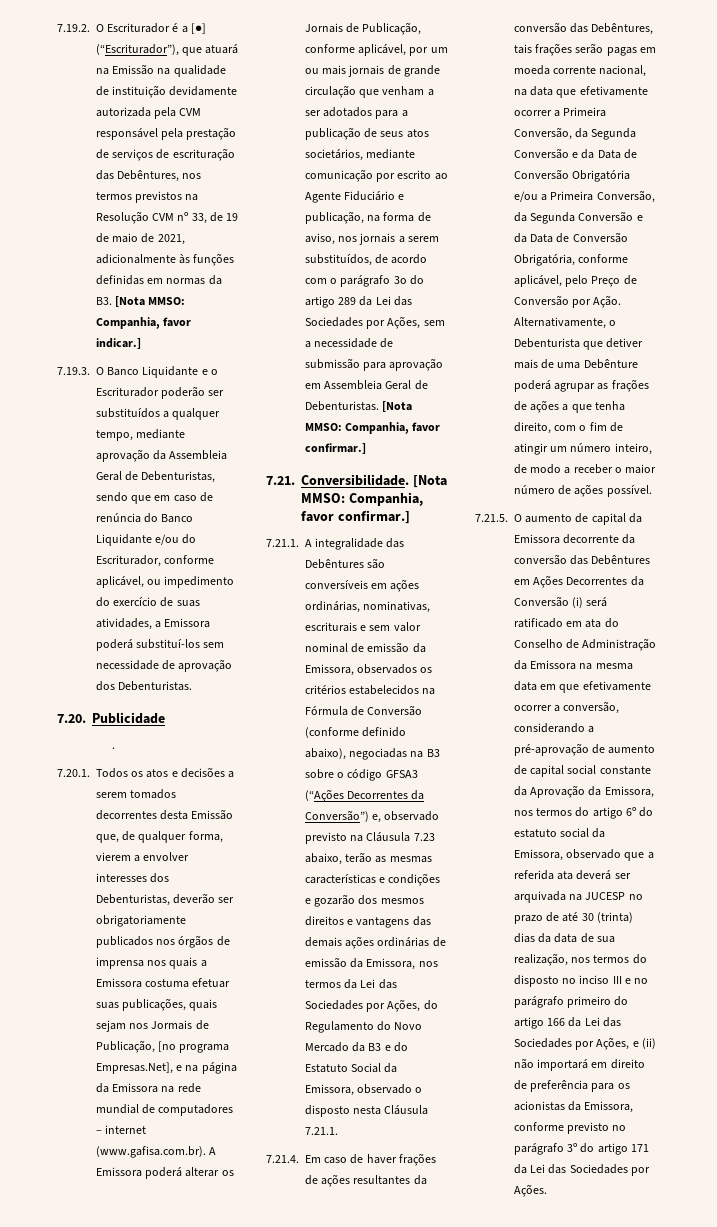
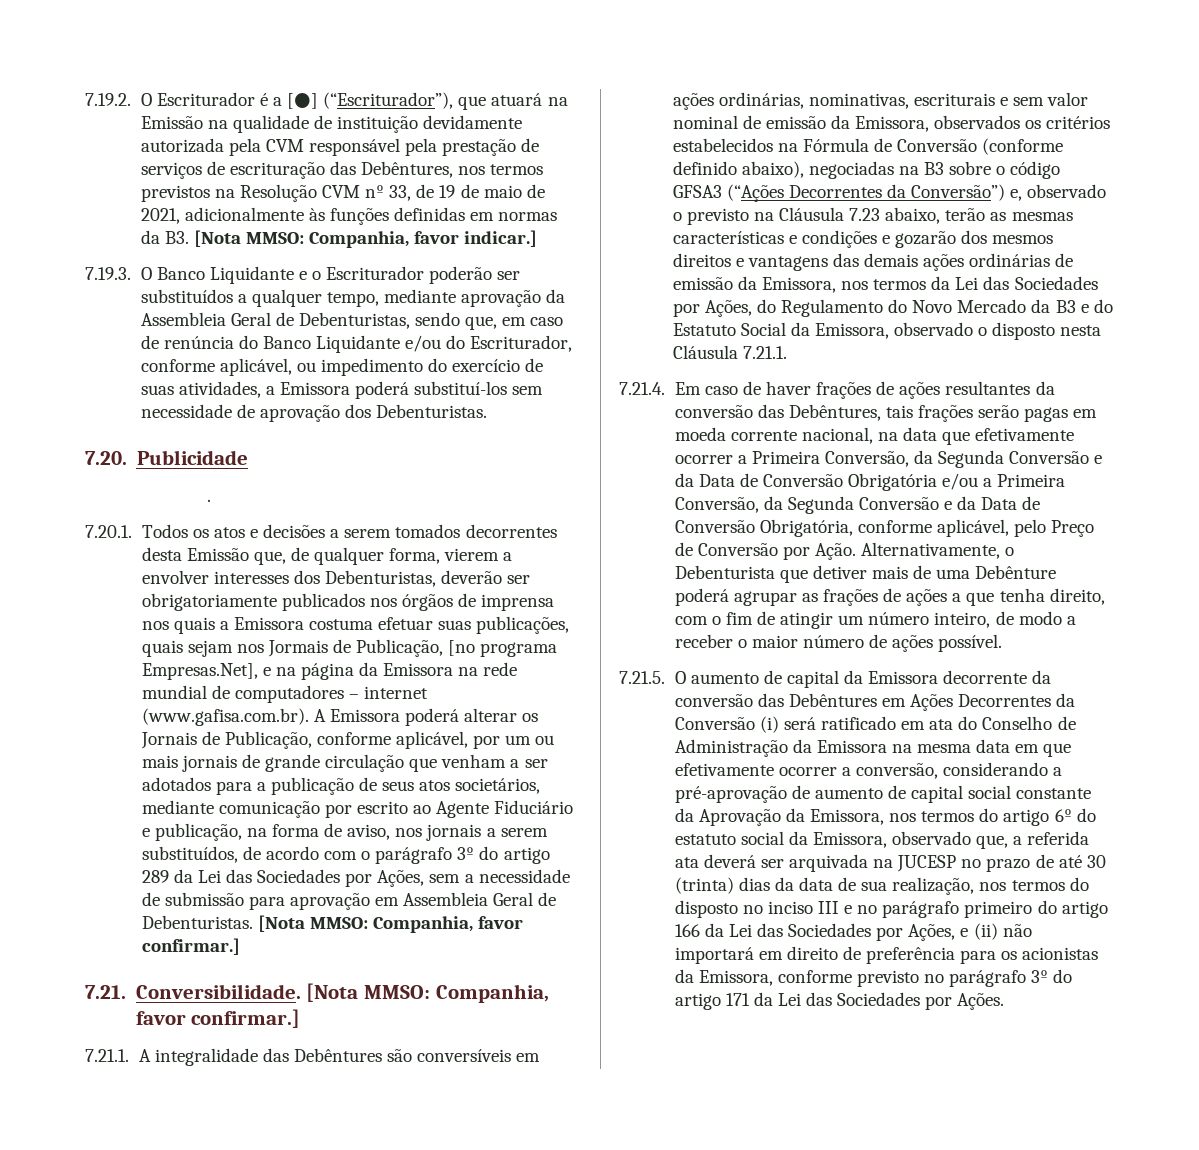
- 7.19.3. O Banco Liquidante e o Escriturador poderão ser substituídos a qualquer tempo, mediante aprovação da Assembleia Geral de Debenturistas, sendo que em caso de renúncia do Banco Liquidante e/ou do Escriturador, conforme aplicável, ou impedimento do exercício de suas atividades, a Emissora poderá substituí-los sem necessidade de aprovação dos Debenturistas.
+ 7.19.3. O Banco Liquidante e o Escriturador poderão ser substituídos a qualquer tempo, mediante aprovação da Assembleia Geral de Debenturistas, sendo que, em caso de renúncia do Banco Liquidante e/ou do Escriturador, conforme aplicável, ou impedimento do exercício de suas atividades, a Emissora poderá substituí-los sem necessidade de aprovação dos Debenturistas.
- 7.20.1. Todos os atos e decisões a serem tomados decorrentes desta Emissão que, de qualquer forma, vierem a envolver interesses dos Debenturistas, deverão ser obrigatoriamente publicados nos órgãos de imprensa nos quais a Emissora costuma efetuar suas publicações, quais sejam nos Jormais de Publicação, [no programa Empresas.Net], e na página da Emissora na rede mundial de computadores – internet (www.gafisa.com.br). A Emissora poderá alterar os Jornais de Publicação, conforme aplicável, por um ou mais jornais de grande circulação que venham a ser adotados para a publicação de seus atos societários, mediante comunicação por escrito ao Agente Fiduciário e publicação, na forma de aviso, nos jornais a serem substituídos, de acordo com o parágrafo 3o do artigo 289 da Lei das Sociedades por Ações, sem a necessidade de submissão para aprovação em Assembleia Geral de Debenturistas.
+ 7.20.1. Todos os atos e decisões a serem tomados decorrentes desta Emissão que, de qualquer forma, vierem a envolver interesses dos Debenturistas, deverão ser obrigatoriamente publicados nos órgãos de imprensa nos quais a Emissora costuma efetuar suas publicações, quais sejam nos Jormais de Publicação, [no programa Empresas.Net], e na página da Emissora na rede mundial de computadores – internet (www.gafisa.com.br). A Emissora poderá alterar os Jornais de Publicação, conforme aplicável, por um ou mais jornais de grande circulação que venham a ser adotados para a publicação de seus atos societários, mediante comunicação por escrito ao Agente Fiduciário e publicação, na forma de aviso, nos jornais a serem substituídos, de acordo com o parágrafo 3º do artigo 289 da Lei das Sociedades por Ações, sem a necessidade de submissão para aprovação em Assembleia Geral de Debenturistas.
- 7.21.1. A integralidade das Debêntures são conversíveis em ações ordinárias, nominativas, escriturais e sem valor nominal de emissão da Emissora, observados os critérios estabelecidos na Fórmula de Conversão (conforme definido abaixo), negociadas na B3 sobre o código GFSA3 (“Ações Decorrentes da Conversão”) e, observado previsto na Cláusula 7.23 abaixo, terão as mesmas características e condições e gozarão dos mesmos direitos e vantagens das demais ações ordinárias de emissão da Emissora, nos termos da Lei das Sociedades por Ações, do Regulamento do Novo Mercado da B3 e do Estatuto Social da Emissora, observado o disposto nesta Cláusula 7.21.1.
+ 7.21.1. A integralidade das Debêntures são conversíveis em ações ordinárias, nominativas, escriturais e sem valor nominal de emissão da Emissora, observados os critérios estabelecidos na Fórmula de Conversão (conforme definido abaixo), negociadas na B3 sobre o código GFSA3 (“Ações Decorrentes da Conversão”) e, observado o previsto na Cláusula 7.23 abaixo, terão as mesmas características e condições e gozarão dos mesmos direitos e vantagens das demais ações ordinárias de emissão da Emissora, nos termos da Lei das Sociedades por Ações, do Regulamento do Novo Mercado da B3 e do Estatuto Social da Emissora, observado o disposto nesta Cláusula 7.21.1.
- 7.21.5. O aumento de capital da Emissora decorrente da conversão das Debêntures em Ações Decorrentes da Conversão (i) será ratificado em ata do Conselho de Administração da Emissora na mesma data em que efetivamente ocorrer a conversão, considerando a pré-aprovação de aumento de capital social constante da Aprovação da Emissora, nos termos do artigo 6º do estatuto social da Emissora, observado que a referida ata deverá ser arquivada na JUCESP no prazo de até 30 (trinta) dias da data de sua realização, nos termos do disposto no inciso III e no parágrafo primeiro do artigo 166 da Lei das Sociedades por Ações, e (ii) não importará em direito de preferência para os acionistas da Emissora, conforme previsto no parágrafo 3º do artigo 171 da Lei das Sociedades por Ações.
+ 7.21.5. O aumento de capital da Emissora decorrente da conversão das Debêntures em Ações Decorrentes da Conversão (i) será ratificado em ata do Conselho de Administração da Emissora na mesma data em que efetivamente ocorrer a conversão, considerando a pré-aprovação de aumento de capital social constante da Aprovação da Emissora, nos termos do artigo 6º do estatuto social da Emissora, observado que, a referida ata deverá ser arquivada na JUCESP no prazo de até 30 (trinta) dias da data de sua realização, nos termos do disposto no inciso III e no parágrafo primeiro do artigo 166 da Lei das Sociedades por Ações, e (ii) não importará em direito de preferência para os acionistas da Emissora, conforme previsto no parágrafo 3º do artigo 171 da Lei das Sociedades por Ações.

